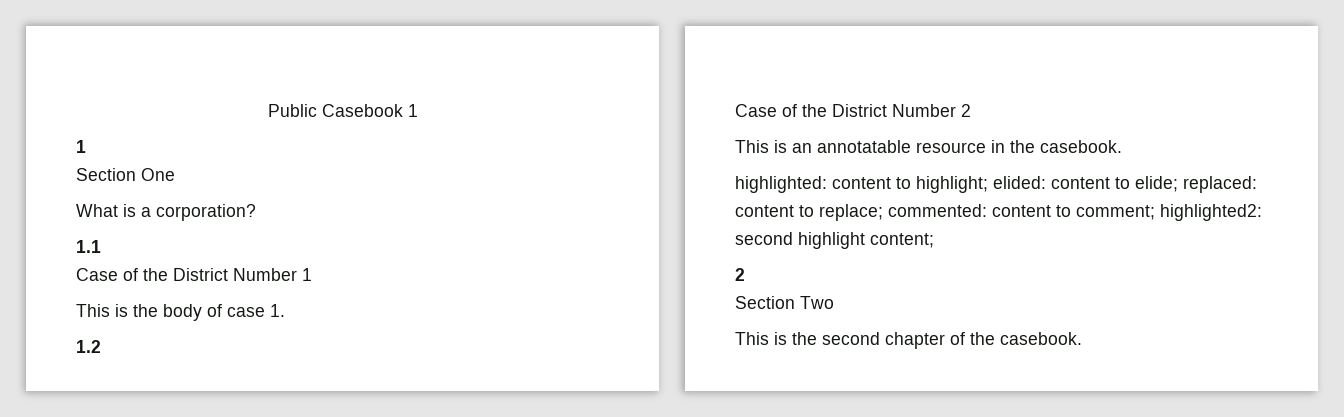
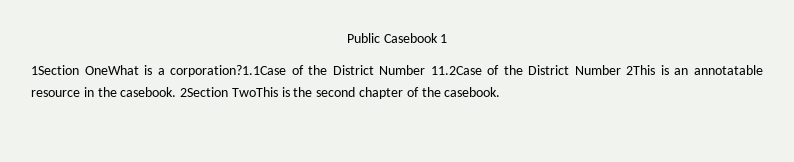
  Public Casebook 1
- 1
- Section One
- What is a corporation?
- 1.1
- Case of the District Number 1
- This is the body of case 1.
- 1.2
- Case of the District Number 2
- This is an annotatable resource in the casebook.
- highlighted: content to highlight; elided: content to elide; replaced: content to replace; commented: content to comment; highlighted2: second highlight content;
- 2
- Section Two
- This is the second chapter of the casebook.
+ 1Section OneWhat is a corporation?1.1Case of the District Number 11.2Case of the District Number 2This is an annotatable resource in the casebook. 2Section TwoThis is the second chapter of the casebook.

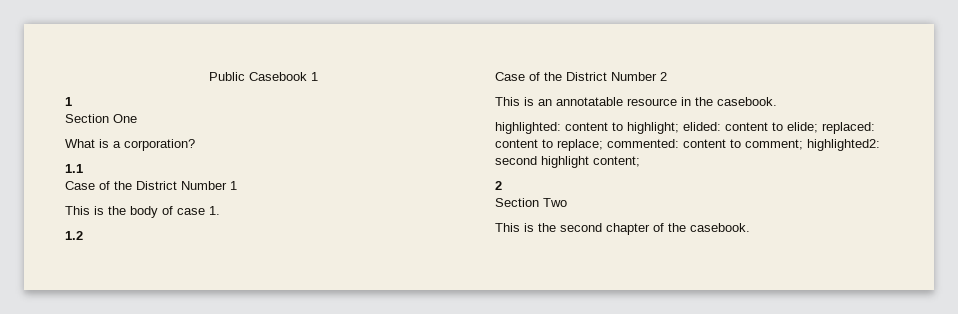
  Public Casebook 1
- 1Section OneWhat is a corporation?1.1Case of the District Number 11.2Case of the District Number 2This is an annotatable resource in the casebook. 2Section TwoThis is the second chapter of the casebook.
+ 1
+ Section One
+ What is a corporation?
+ 1.1
+ Case of the District Number 1
+ This is the body of case 1.
+ 1.2
+ Case of the District Number 2
+ This is an annotatable resource in the casebook.
+ highlighted: content to highlight; elided: content to elide; replaced: content to replace; commented: content to comment; highlighted2: second highlight content;
+ 2
+ Section Two
+ This is the second chapter of the casebook.

